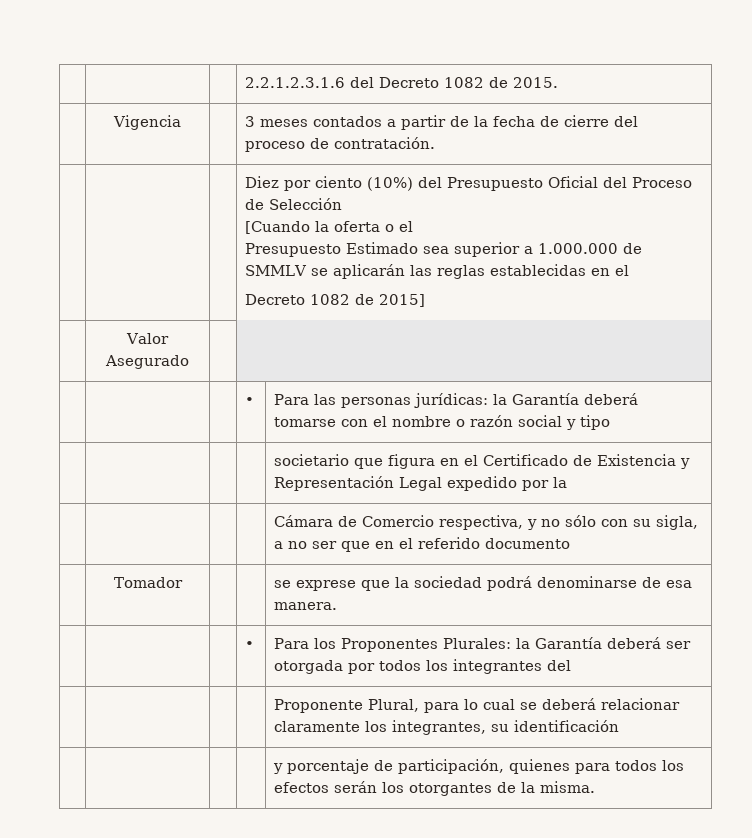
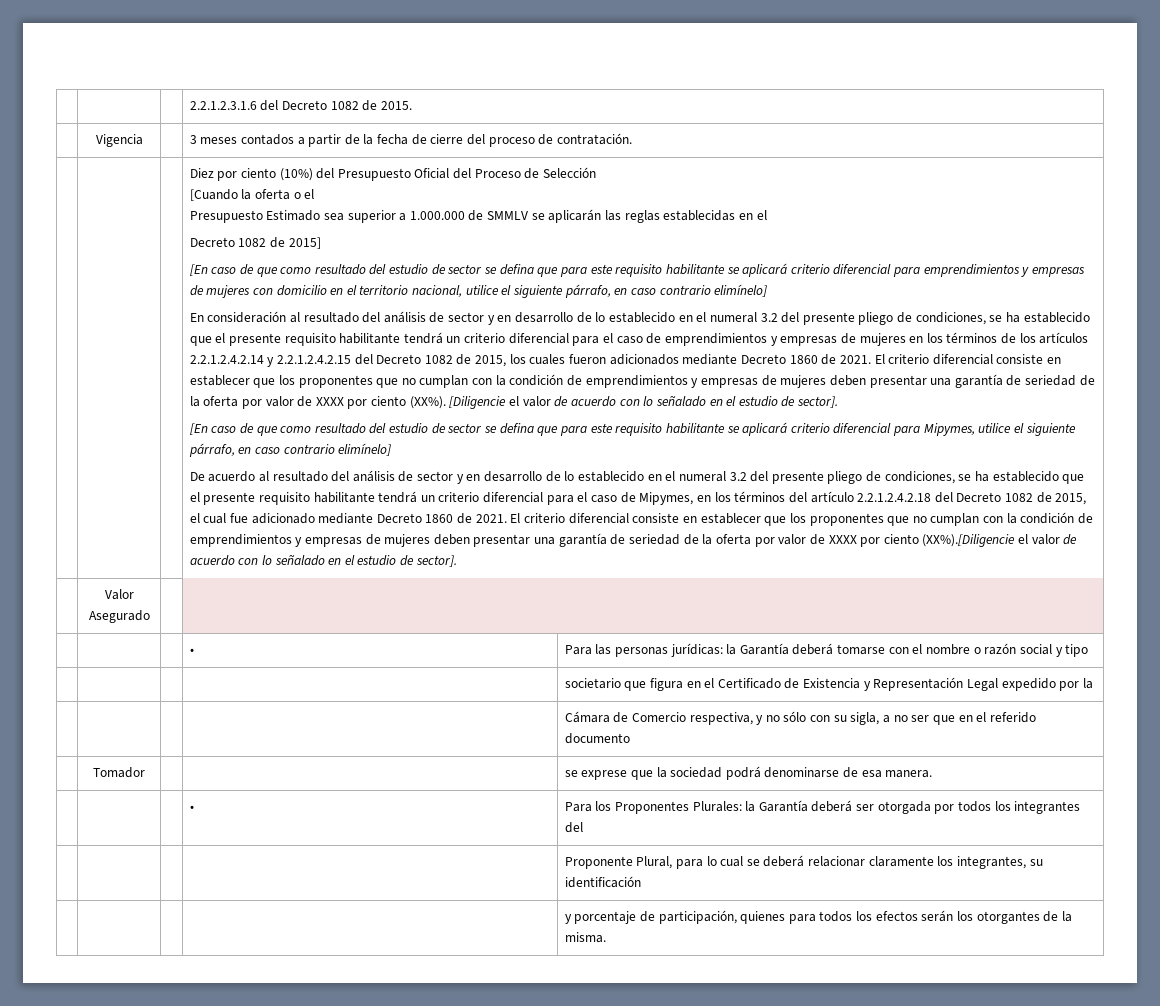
+ [En caso de que como resultado del estudio de sector se defina que para este requisito habilitante se aplicará criterio diferencial para emprendimientos y empresas de mujeres con domicilio en el territorio nacional, utilice el siguiente párrafo, en caso contrario elimínelo]
+ En consideración al resultado del análisis de sector y en desarrollo de lo establecido en el numeral 3.2 del presente pliego de condiciones, se ha establecido que el presente requisito habilitante tendrá un criterio diferencial para el caso de emprendimientos y empresas de mujeres en los términos de los artículos 2.2.1.2.4.2.14 y 2.2.1.2.4.2.15 del Decreto 1082 de 2015, los cuales fueron adicionados mediante Decreto 1860 de 2021. El criterio diferencial consiste en establecer que los proponentes que no cumplan con la condición de emprendimientos y empresas de mujeres deben presentar una garantía de seriedad de la oferta por valor de XXXX por ciento (XX%). [Diligencie el valor de acuerdo con lo señalado en el estudio de sector].
+ [En caso de que como resultado del estudio de sector se defina que para este requisito habilitante se aplicará criterio diferencial para Mipymes, utilice el siguiente párrafo, en caso contrario elimínelo]
+ De acuerdo al resultado del análisis de sector y en desarrollo de lo establecido en el numeral 3.2 del presente pliego de condiciones, se ha establecido que el presente requisito habilitante tendrá un criterio diferencial para el caso de Mipymes, en los términos del artículo 2.2.1.2.4.2.18 del Decreto 1082 de 2015, el cual fue adicionado mediante Decreto 1860 de 2021. El criterio diferencial consiste en establecer que los proponentes que no cumplan con la condición de emprendimientos y empresas de mujeres deben presentar una garantía de seriedad de la oferta por valor de XXXX por ciento (XX%).[Diligencie el valor de acuerdo con lo señalado en el estudio de sector].

